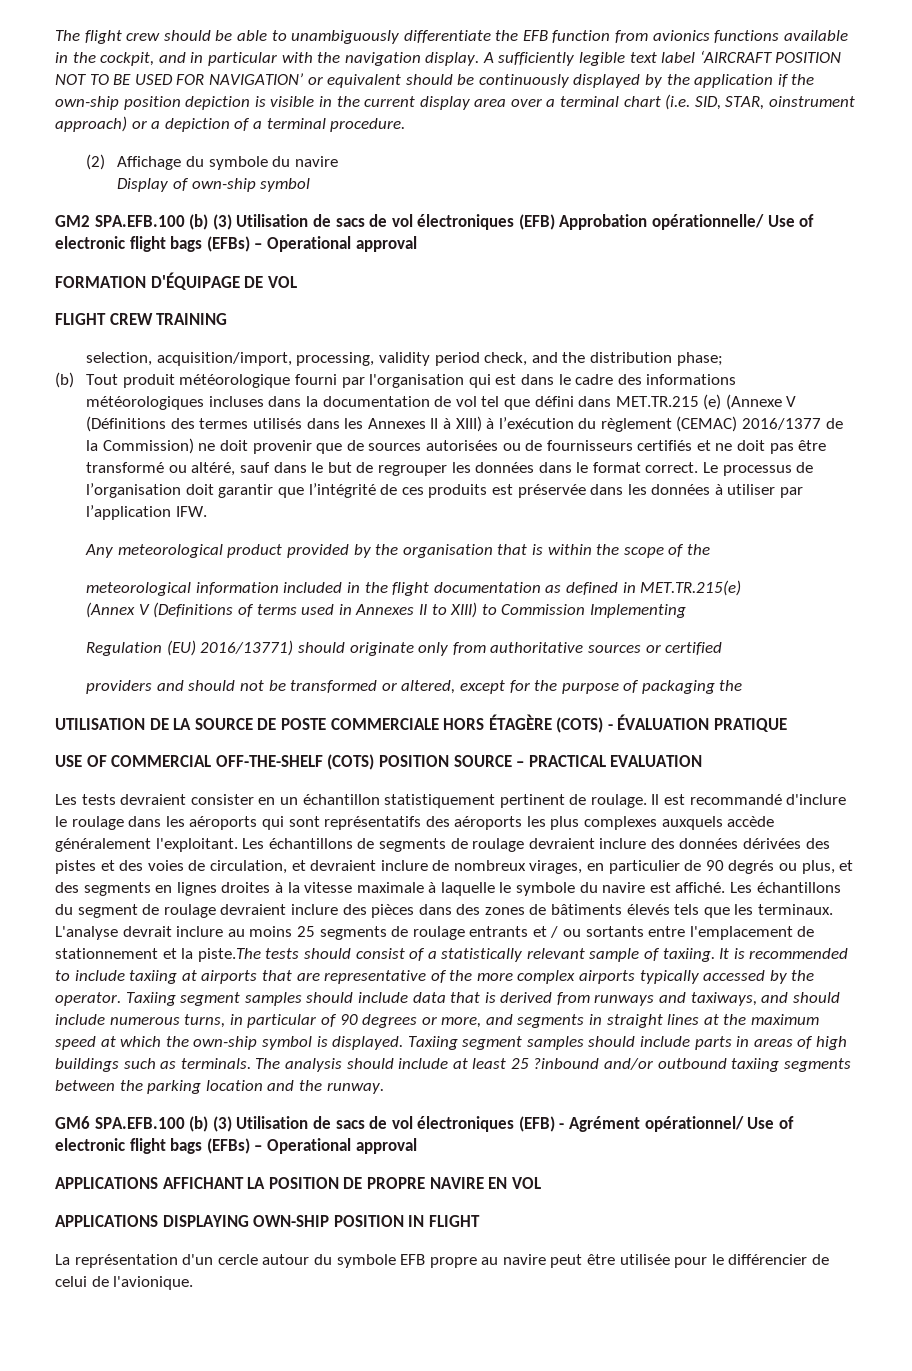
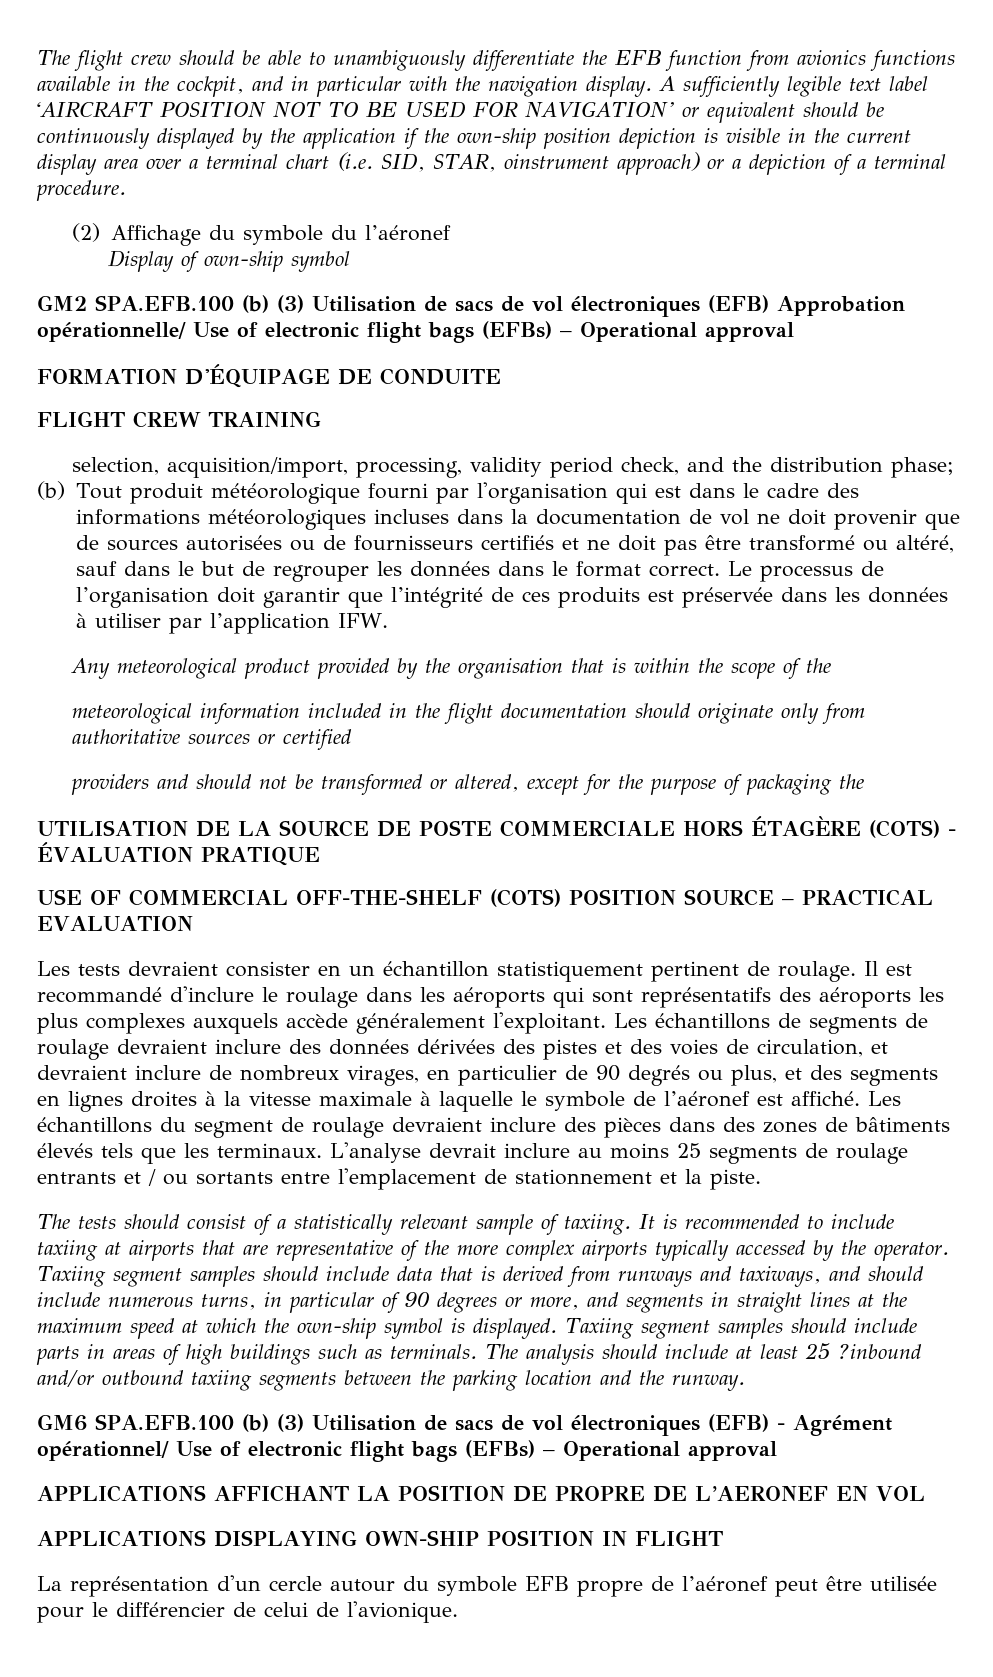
- (2) Affichage du symbole du navire
+ (2) Affichage du symbole du l’aéronef
- FORMATION D'ÉQUIPAGE DE VOL
+ FORMATION D'ÉQUIPAGE DE CONDUITE
- (b) Tout produit météorologique fourni par l'organisation qui est dans le cadre des informations météorologiques incluses dans la documentation de vol tel que défini dans MET.TR.215 (e) (Annexe V (Définitions des termes utilisés dans les Annexes II à XIII) à l’exécution du règlement (CEMAC) 2016/1377 de la Commission) ne doit provenir que de sources autorisées ou de fournisseurs certifiés et ne doit pas être transformé ou altéré, sauf dans le but de regrouper les données dans le format correct.
+ (b) Tout produit météorologique fourni par l'organisation qui est dans le cadre des informations météorologiques incluses dans la documentation de vol ne doit provenir que de sources autorisées ou de fournisseurs certifiés et ne doit pas être transformé ou altéré, sauf dans le but de regrouper les données dans le format correct.
- meteorological information included in the flight documentation as defined in MET.TR.215(e)
- (Annex V (Definitions of terms used in Annexes II to XIII) to Commission Implementing
- Regulation (EU) 2016/13771) should originate only from authoritative sources or certified
+ meteorological information included in the flight documentation should originate only from authoritative sources or certified
- Les échantillons de segments de roulage devraient inclure des données dérivées des pistes et des voies de circulation, et devraient inclure de nombreux virages, en particulier de 90 degrés ou plus, et des segments en lignes droites à la vitesse maximale à laquelle le symbole du navire est affiché.
+ Les échantillons de segments de roulage devraient inclure des données dérivées des pistes et des voies de circulation, et devraient inclure de nombreux virages, en particulier de 90 degrés ou plus, et des segments en lignes droites à la vitesse maximale à laquelle le symbole de l’aéronef est affiché.
- L'analyse devrait inclure au moins 25 segments de roulage entrants et / ou sortants entre l'emplacement de stationnement et la piste.The tests should consist of a statistically relevant sample of taxiing.
+ L'analyse devrait inclure au moins 25 segments de roulage entrants et / ou sortants entre l'emplacement de stationnement et la piste.
+ The tests should consist of a statistically relevant sample of taxiing.
- APPLICATIONS AFFICHANT LA POSITION DE PROPRE NAVIRE EN VOL
+ APPLICATIONS AFFICHANT LA POSITION DE PROPRE DE L’AERONEF EN VOL
- La représentation d'un cercle autour du symbole EFB propre au navire peut être utilisée pour le différencier de celui de l'avionique.
+ La représentation d'un cercle autour du symbole EFB propre de l’aéronef peut être utilisée pour le différencier de celui de l'avionique.

